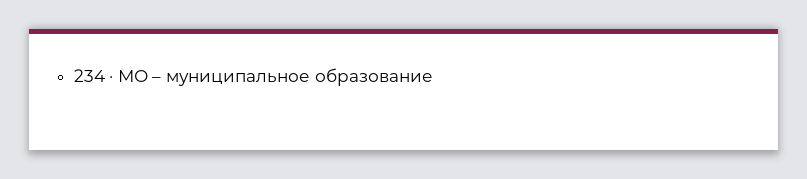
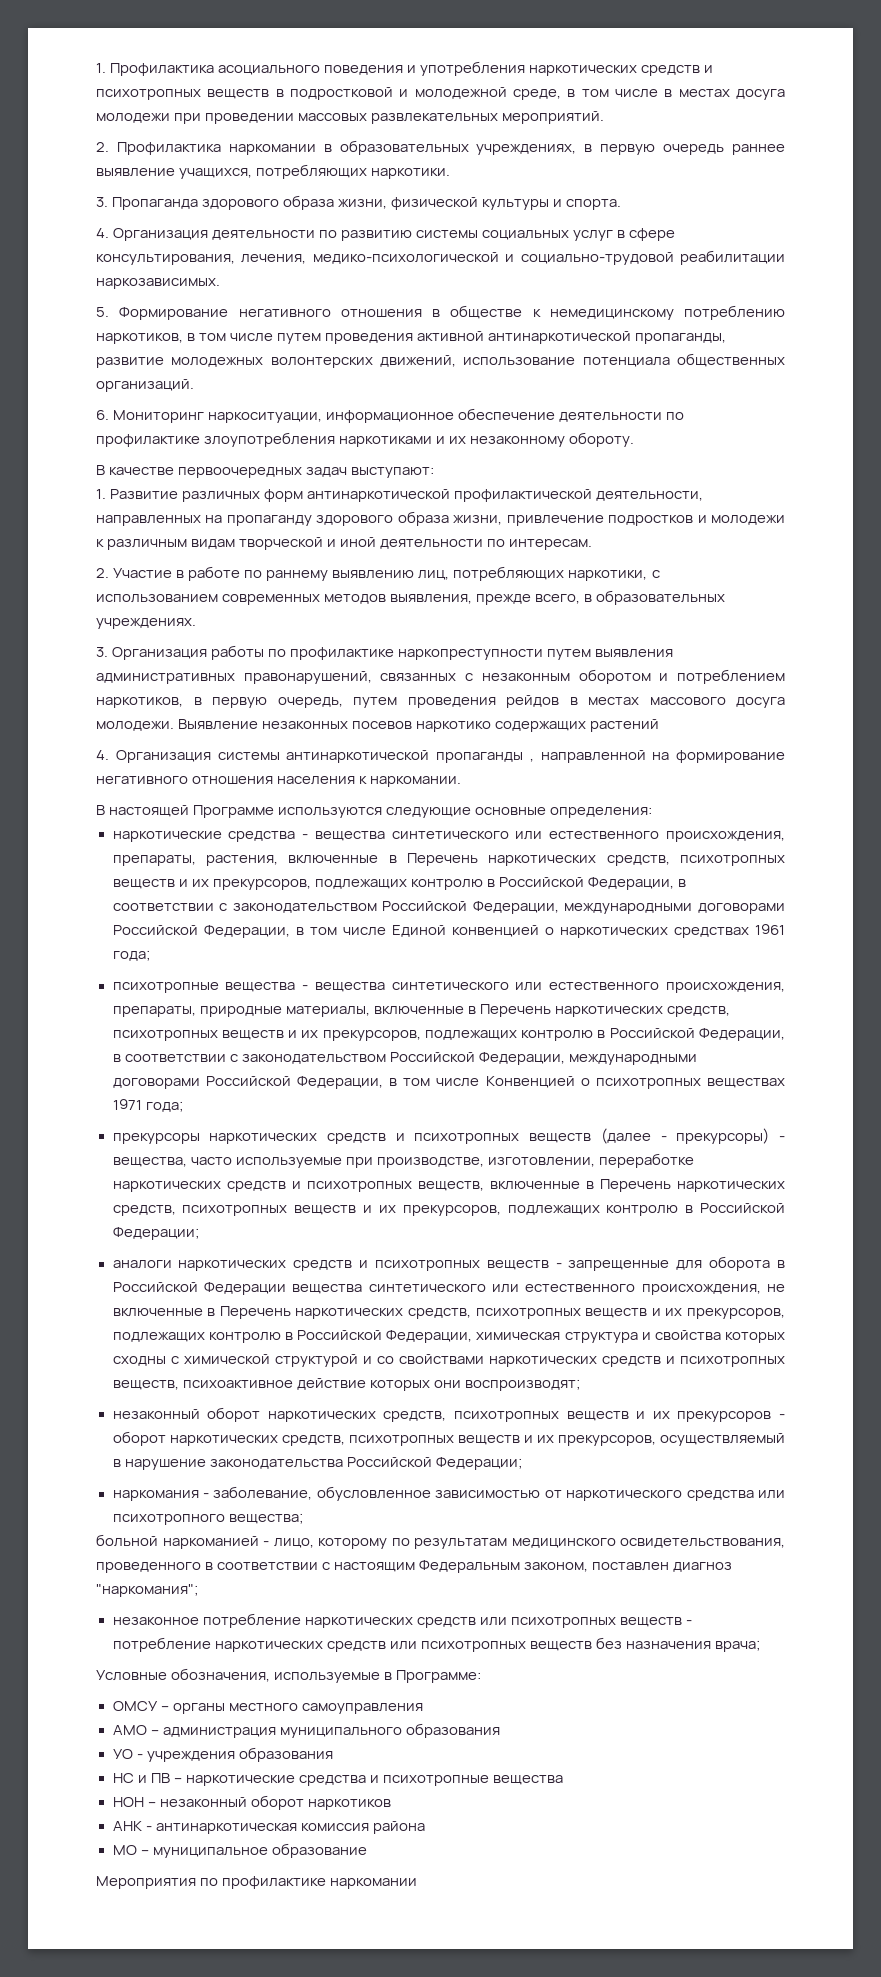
- 234 · МО – муниципальное образование
+ 1. Профилактика асоциального поведения и употребления наркотических средств и психотропных веществ в подростковой и молодежной среде, в том числе в местах досуга молодежи при проведении массовых развлекательных мероприятий.
+ 2. Профилактика наркомании в образовательных учреждениях, в первую очередь раннее выявление учащихся, потребляющих наркотики.
+ 3. Пропаганда здорового образа жизни, физической культуры и спорта.
+ 4. Организация деятельности по развитию системы социальных услуг в сфере консультирования, лечения, медико-психологической и социально-трудовой реабилитации наркозависимых.
+ 5. Формирование негативного отношения в обществе к немедицинскому потреблению наркотиков, в том числе путем проведения активной антинаркотической пропаганды, развитие молодежных волонтерских движений, использование потенциала общественных организаций.
+ 6. Мониторинг наркоситуации, информационное обеспечение деятельности по профилактике злоупотребления наркотиками и их незаконному обороту.
+ В качестве первоочередных задач выступают:
+ 1. Развитие различных форм антинаркотической профилактической деятельности, направленных на пропаганду здорового образа жизни, привлечение подростков и молодежи к различным видам творческой и иной деятельности по интересам.
+ 2. Участие в работе по раннему выявлению лиц, потребляющих наркотики, с использованием современных методов выявления, прежде всего, в образовательных учреждениях.
+ 3. Организация работы по профилактике наркопреступности путем выявления административных правонарушений, связанных с незаконным оборотом и потреблением наркотиков, в первую очередь, путем проведения рейдов в местах массового досуга молодежи. Выявление незаконных посевов наркотико содержащих растений
+ 4. Организация системы антинаркотической пропаганды , направленной на формирование негативного отношения населения к наркомании.
+ В настоящей Программе используются следующие основные определения:
+ наркотические средства - вещества синтетического или естественного происхождения, препараты, растения, включенные в Перечень наркотических средств, психотропных веществ и их прекурсоров, подлежащих контролю в Российской Федерации, в соответствии с законодательством Российской Федерации, международными договорами Российской Федерации, в том числе Единой конвенцией о наркотических средствах 1961 года;
+ психотропные вещества - вещества синтетического или естественного происхождения, препараты, природные материалы, включенные в Перечень наркотических средств, психотропных веществ и их прекурсоров, подлежащих контролю в Российской Федерации, в соответствии с законодательством Российской Федерации, международными договорами Российской Федерации, в том числе Конвенцией о психотропных веществах 1971 года;
+ прекурсоры наркотических средств и психотропных веществ (далее - прекурсоры) - вещества, часто используемые при производстве, изготовлении, переработке наркотических средств и психотропных веществ, включенные в Перечень наркотических средств, психотропных веществ и их прекурсоров, подлежащих контролю в Российской Федерации;
+ аналоги наркотических средств и психотропных веществ - запрещенные для оборота в Российской Федерации вещества синтетического или естественного происхождения, не включенные в Перечень наркотических средств, психотропных веществ и их прекурсоров, подлежащих контролю в Российской Федерации, химическая структура и свойства которых сходны с химической структурой и со свойствами наркотических средств и психотропных веществ, психоактивное действие которых они воспроизводят;
+ незаконный оборот наркотических средств, психотропных веществ и их прекурсоров - оборот наркотических средств, психотропных веществ и их прекурсоров, осуществляемый в нарушение законодательства Российской Федерации;
+ наркомания - заболевание, обусловленное зависимостью от наркотического средства или психотропного вещества;
+ больной наркоманией - лицо, которому по результатам медицинского освидетельствования, проведенного в соответствии с настоящим Федеральным законом, поставлен диагноз "наркомания";
+ незаконное потребление наркотических средств или психотропных веществ - потребление наркотических средств или психотропных веществ без назначения врача;
+ Условные обозначения, используемые в Программе:
+ ОМСУ – органы местного самоуправления
+ АМО – администрация муниципального образования
+ УО - учреждения образования
+ НС и ПВ – наркотические средства и психотропные вещества
+ НОН – незаконный оборот наркотиков
+ АНК - антинаркотическая комиссия района
+ МО – муниципальное образование
+ Мероприятия по профилактике наркомании

